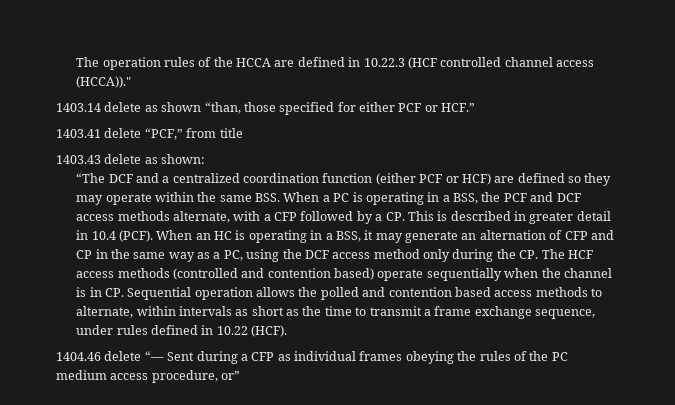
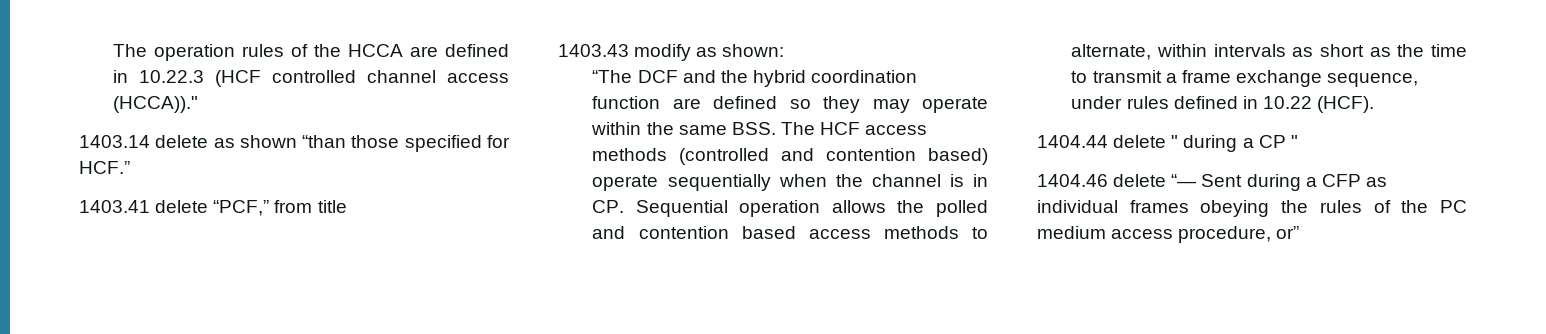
- 1403.14 delete as shown “than, those specified for either PCF or HCF.”
+ 1403.14 delete as shown “than those specified for HCF.”
- 1403.43 delete as shown:
+ 1403.43 modify as shown:
- “The DCF and a centralized coordination function (either PCF or HCF) are defined so they may operate within the same BSS. When a PC is operating in a BSS, the PCF and DCF access methods alternate, with a CFP followed by a CP. This is described in greater detail in 10.4 (PCF). When an HC is operating in a BSS, it may generate an alternation of CFP and CP in the same way as a PC, using the DCF access method only during the CP. The HCF access methods (controlled and contention based) operate sequentially when the channel is in CP. Sequential operation allows the polled and contention based access methods to alternate, within intervals as short as the time to transmit a frame exchange sequence, under rules defined in 10.22 (HCF).
+ “The DCF and the hybrid coordination function are defined so they may operate within the same BSS. The HCF access methods (controlled and contention based) operate sequentially when the channel is in CP. Sequential operation allows the polled and contention based access methods to alternate, within intervals as short as the time to transmit a frame exchange sequence, under rules defined in 10.22 (HCF).
+ 1404.44 delete " during a CP "

